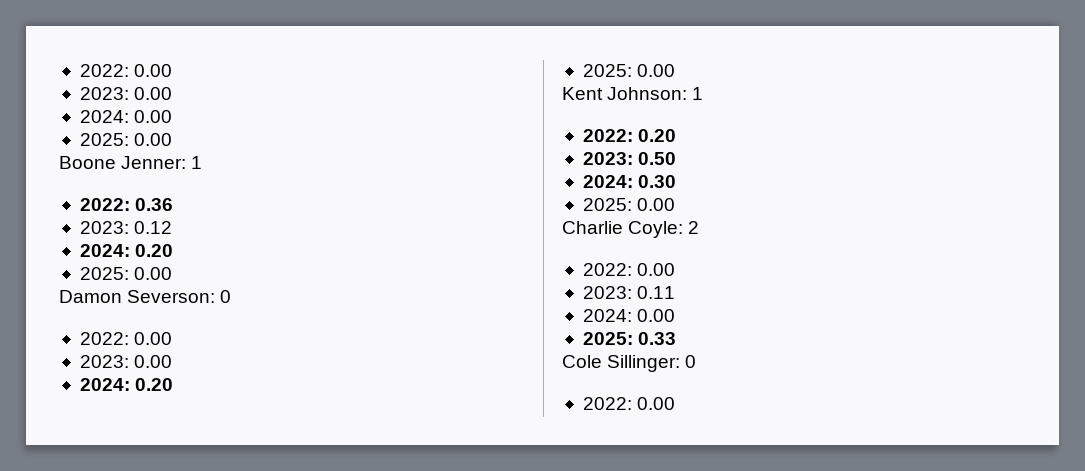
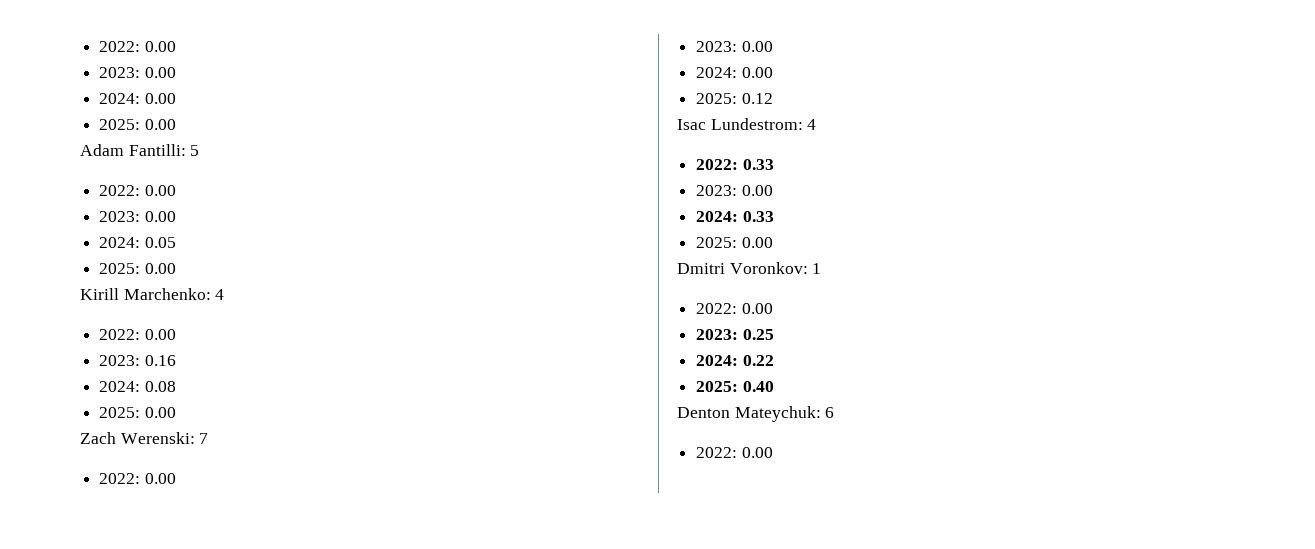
- Boone Jenner: 1
- 2022: 0.36
- 2023: 0.12
- 2024: 0.20
- 2025: 0.00
- Damon Severson: 0
+ Adam Fantilli: 5
  2022: 0.00
  2023: 0.00
- 2024: 0.20
+ 2024: 0.05
  2025: 0.00
- Kent Johnson: 1
- 2022: 0.20
- 2023: 0.50
- 2024: 0.30
+ Kirill Marchenko: 4
+ 2022: 0.00
+ 2023: 0.16
+ 2024: 0.08
  2025: 0.00
- Charlie Coyle: 2
+ Zach Werenski: 7
  2022: 0.00
- 2023: 0.11
+ 2023: 0.00
  2024: 0.00
- 2025: 0.33
- Cole Sillinger: 0
+ 2025: 0.12
+ Isac Lundestrom: 4
+ 2022: 0.33
+ 2023: 0.00
+ 2024: 0.33
+ 2025: 0.00
+ Dmitri Voronkov: 1
+ 2022: 0.00
+ 2023: 0.25
+ 2024: 0.22
+ 2025: 0.40
+ Denton Mateychuk: 6

